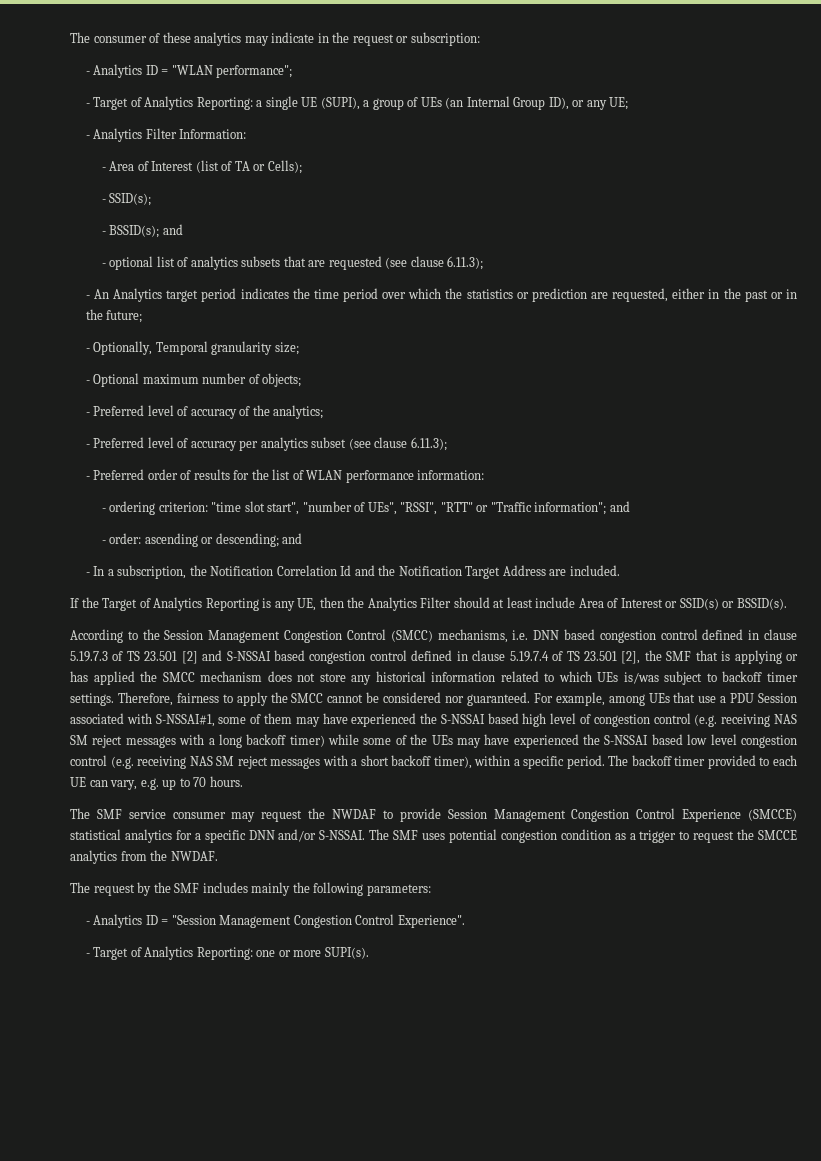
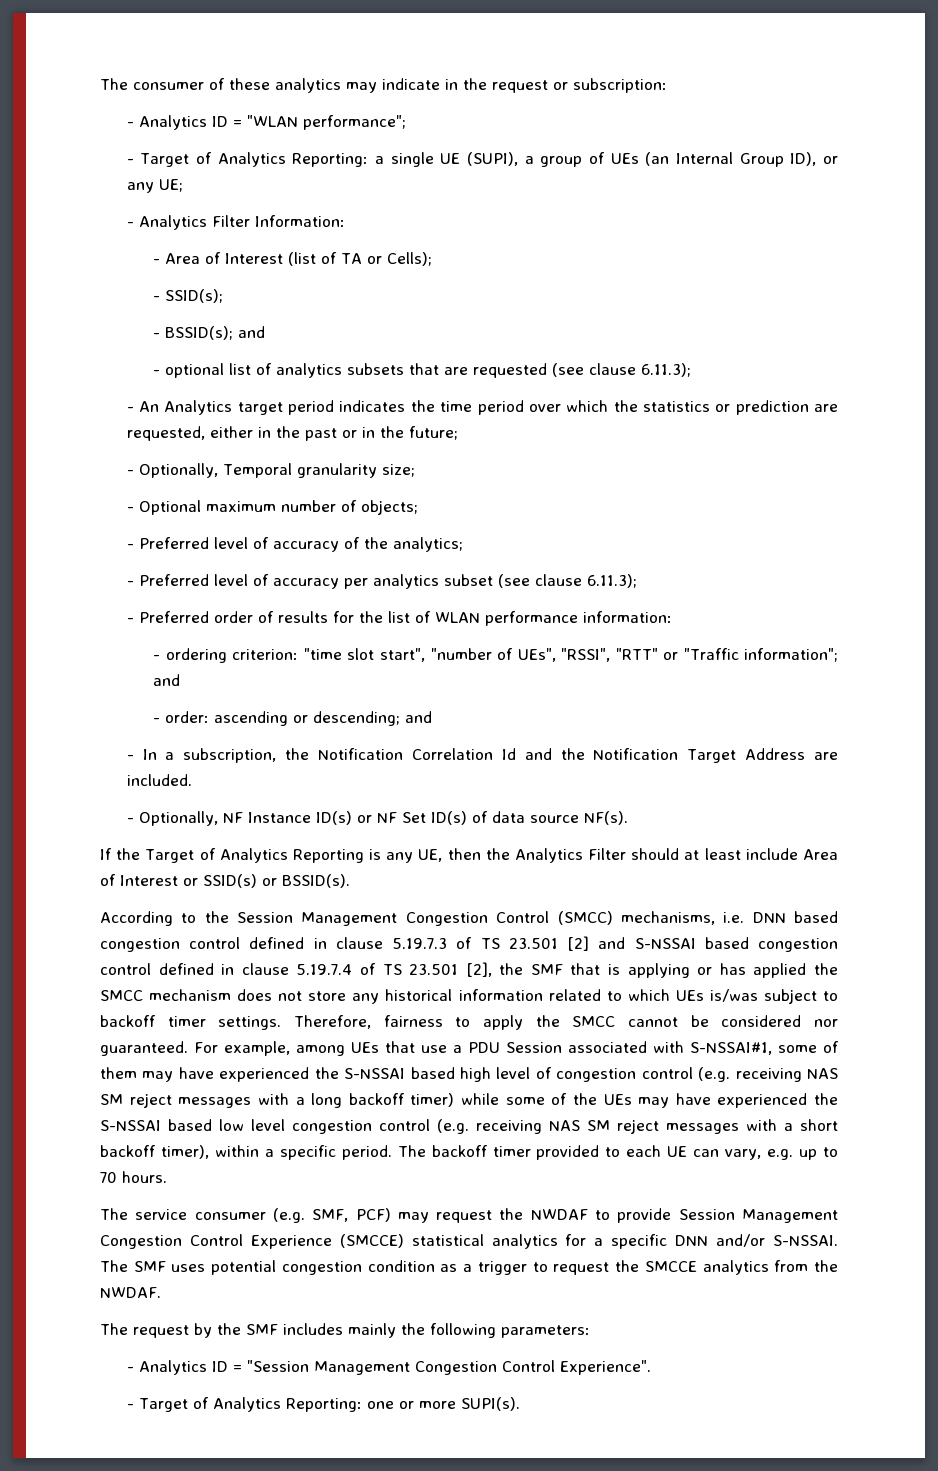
+ - Optionally, NF Instance ID(s) or NF Set ID(s) of data source NF(s).
- The SMF service consumer may request the NWDAF to provide Session Management Congestion Control Experience (SMCCE) statistical analytics for a specific DNN and/or S-NSSAI.
+ The service consumer (e.g. SMF, PCF) may request the NWDAF to provide Session Management Congestion Control Experience (SMCCE) statistical analytics for a specific DNN and/or S-NSSAI.

